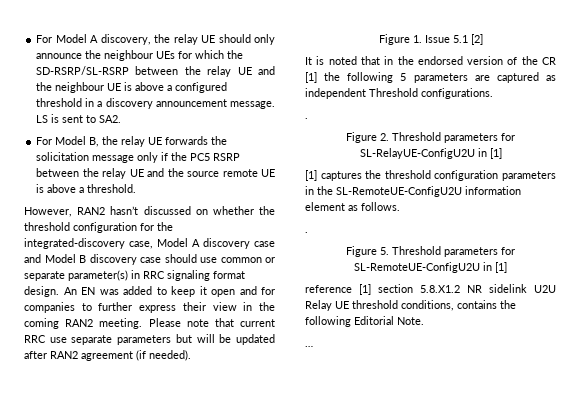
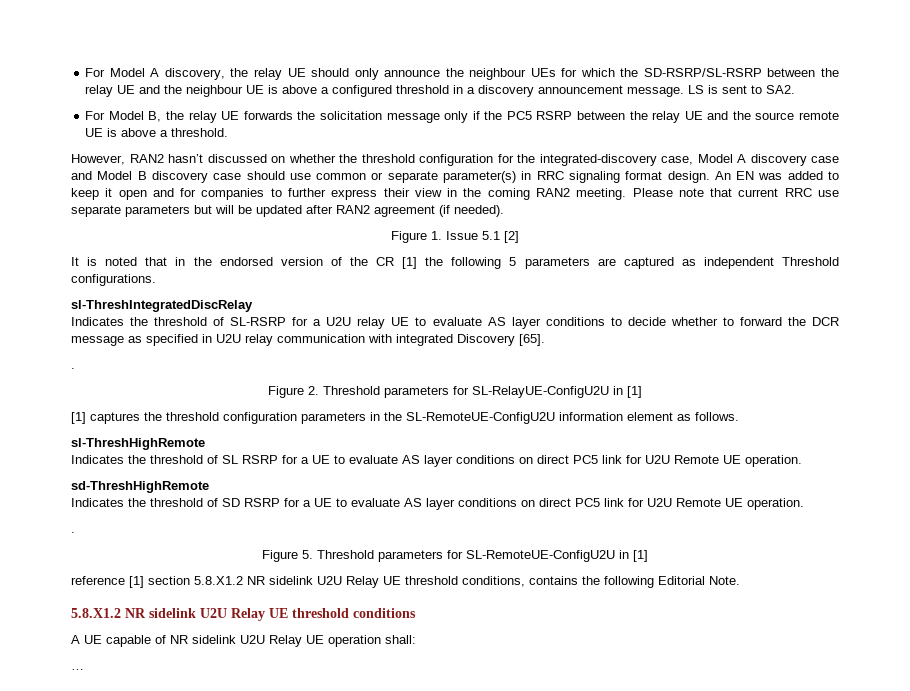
+ sl-ThreshIntegratedDiscRelay
+ Indicates the threshold of SL-RSRP for a U2U relay UE to evaluate AS layer conditions to decide whether to forward the DCR message as specified in U2U relay communication with integrated Discovery [65].
+ sl-ThreshHighRemote
+ Indicates the threshold of SL RSRP for a UE to evaluate AS layer conditions on direct PC5 link for U2U Remote UE operation.
+ sd-ThreshHighRemote
+ Indicates the threshold of SD RSRP for a UE to evaluate AS layer conditions on direct PC5 link for U2U Remote UE operation.
+ 5.8.X1.2 NR sidelink U2U Relay UE threshold conditions
+ A UE capable of NR sidelink U2U Relay UE operation shall:

